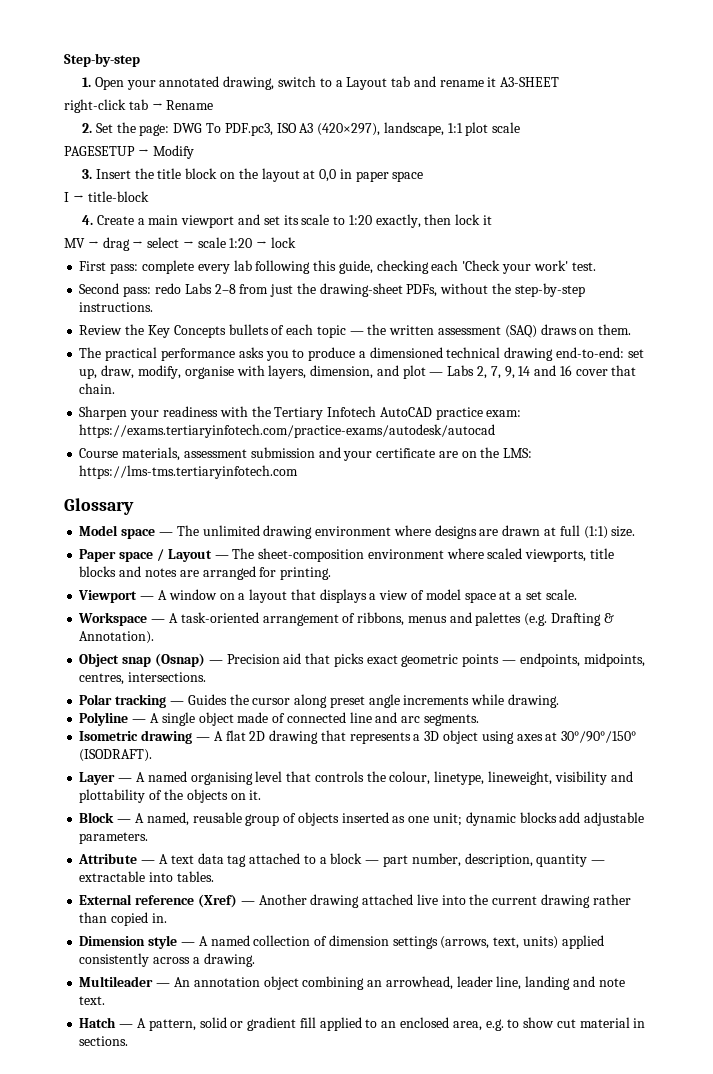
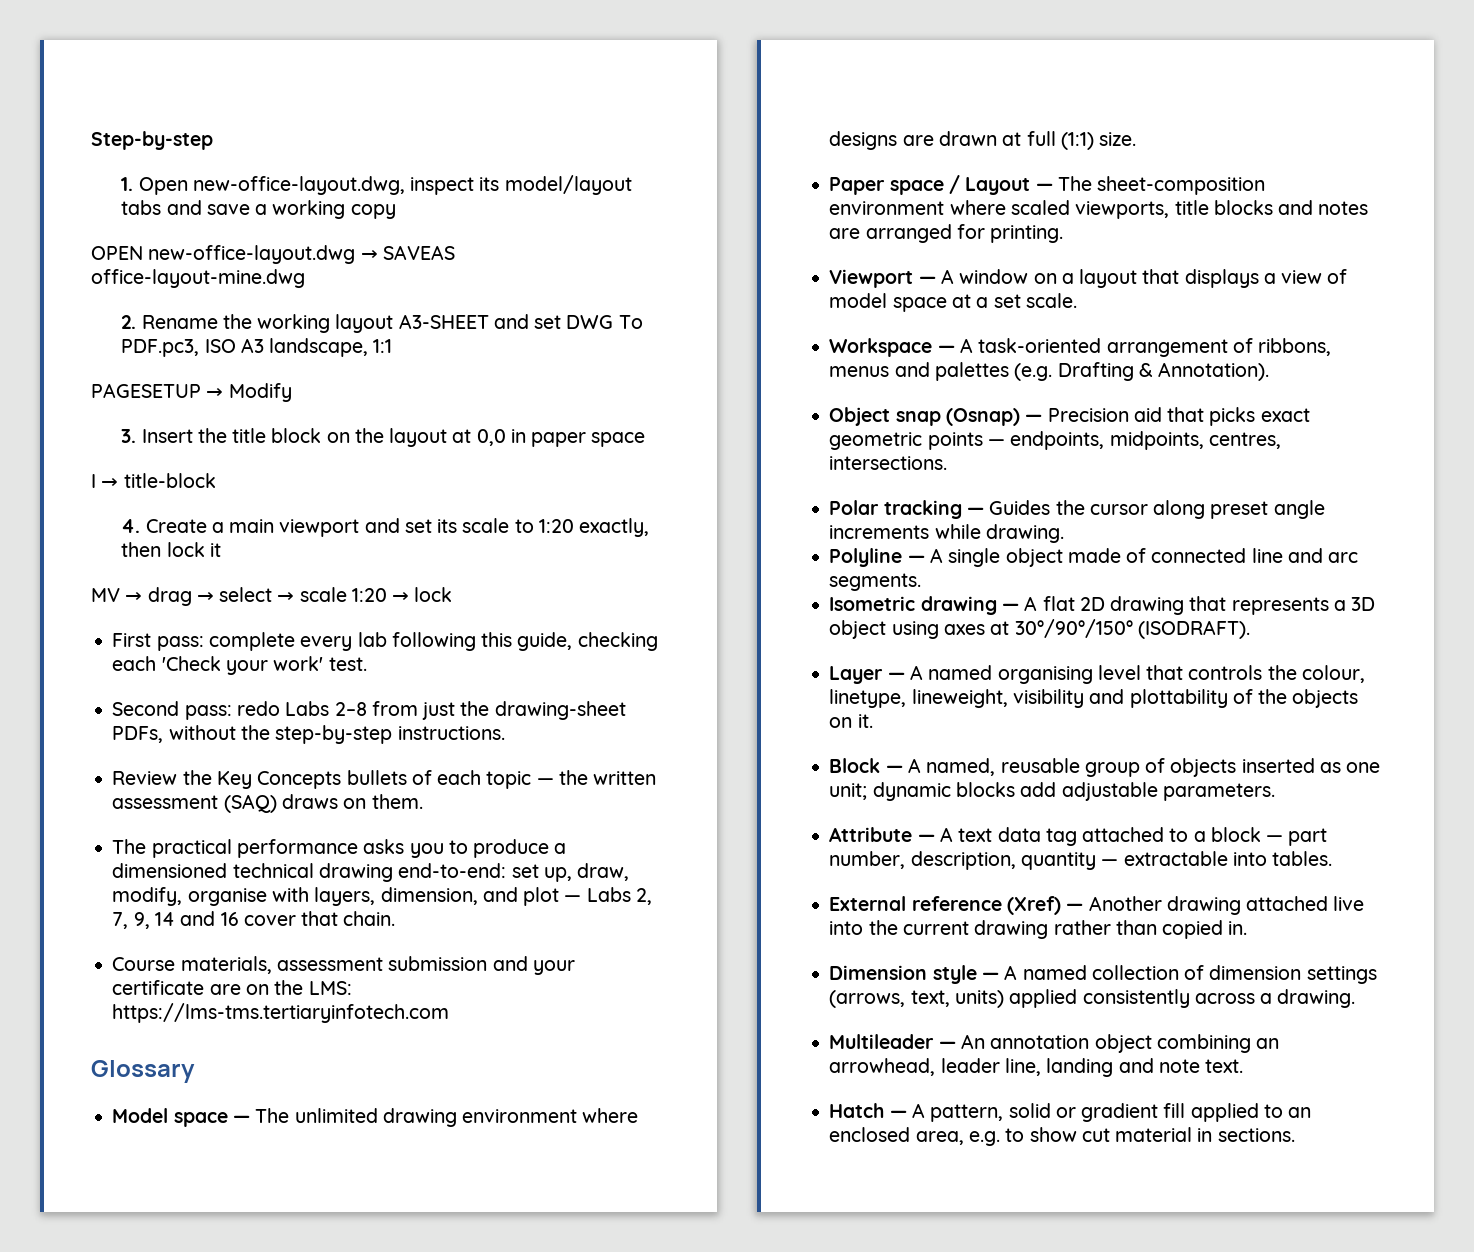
- 1. Open your annotated drawing, switch to a Layout tab and rename it A3-SHEET
- right-click tab → Rename
- 2. Set the page: DWG To PDF.pc3, ISO A3 (420×297), landscape, 1:1 plot scale
+ 1. Open new-office-layout.dwg, inspect its model/layout tabs and save a working copy
+ OPEN new-office-layout.dwg → SAVEAS office-layout-mine.dwg
+ 2. Rename the working layout A3-SHEET and set DWG To PDF.pc3, ISO A3 landscape, 1:1
- Sharpen your readiness with the Tertiary Infotech AutoCAD practice exam: https://exams.tertiaryinfotech.com/practice-exams/autodesk/autocad

